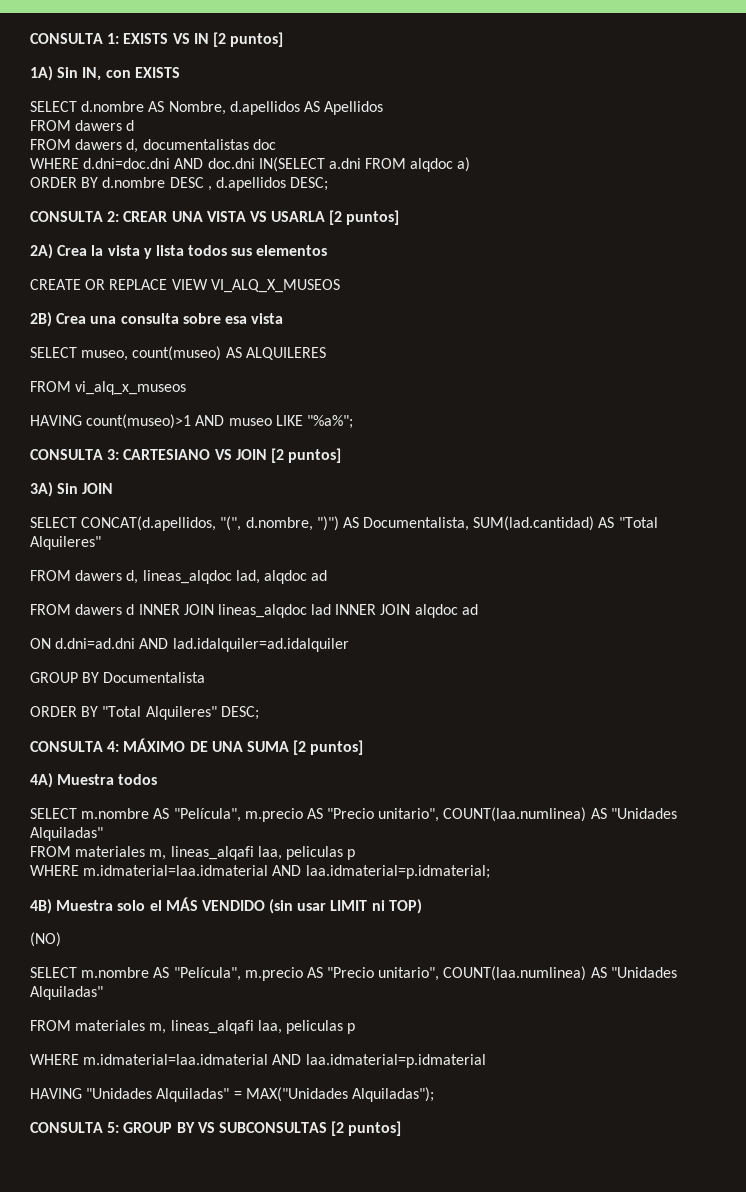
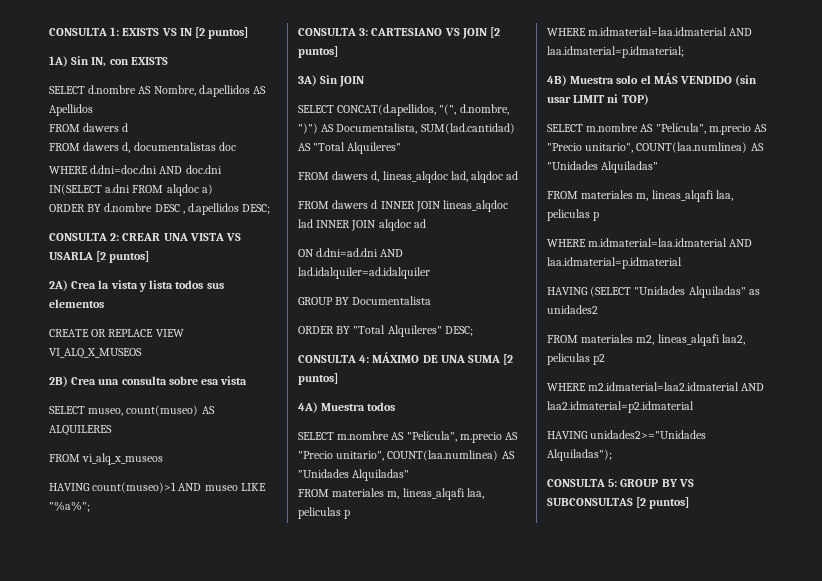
- (NO)
- HAVING "Unidades Alquiladas" = MAX("Unidades Alquiladas");
+ HAVING (SELECT "Unidades Alquiladas" as unidades2
+ FROM materiales m2, lineas_alqafi laa2, peliculas p2
+ WHERE m2.idmaterial=laa2.idmaterial AND laa2.idmaterial=p2.idmaterial
+ HAVING unidades2>="Unidades Alquiladas");

